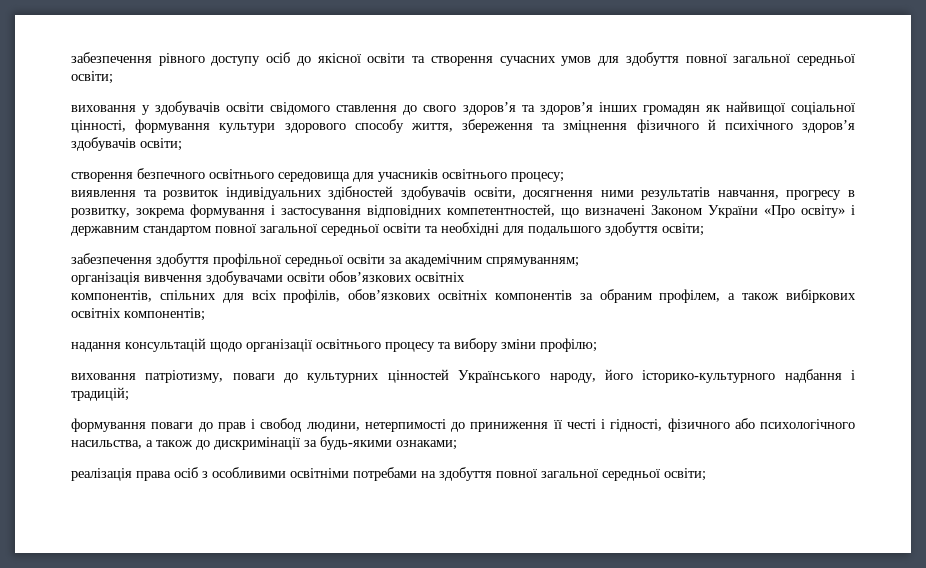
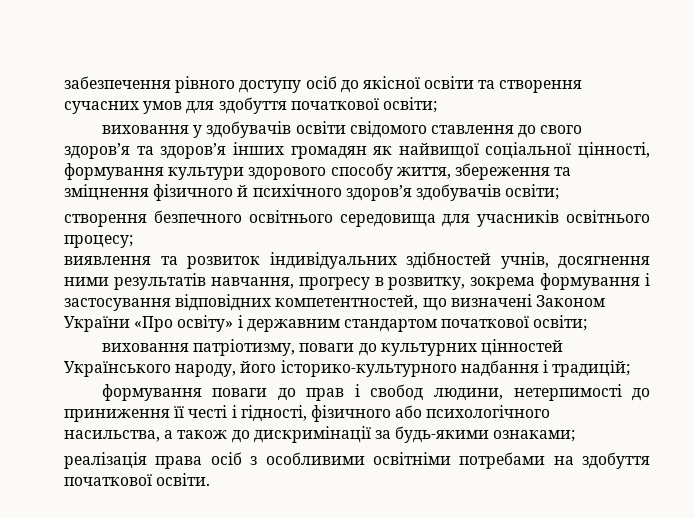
- забезпечення рівного доступу осіб до якісної освіти та створення сучасних умов для здобуття повної загальної середньої освіти;
+ забезпечення рівного доступу осіб до якісної освіти та створення сучасних умов для здобуття початкової освіти;
- виявлення та розвиток індивідуальних здібностей здобувачів освіти, досягнення ними результатів навчання, прогресу в розвитку, зокрема формування і застосування відповідних компетентностей, що визначені Законом України «Про освіту» і державним стандартом повної загальної середньої освіти та необхідні для подальшого здобуття освіти;
- забезпечення здобуття профільної середньої освіти за академічним спрямуванням;
- організація вивчення здобувачами освіти обов’язкових освітніх
- компонентів, спільних для всіх профілів, обов’язкових освітніх компонентів за обраним профілем, а також вибіркових освітніх компонентів;
- надання консультацій щодо організації освітнього процесу та вибору зміни профілю;
+ виявлення та розвиток індивідуальних здібностей учнів, досягнення ними результатів навчання, прогресу в розвитку, зокрема формування і застосування відповідних компетентностей, що визначені Законом України «Про освіту» і державним стандартом початкової освіти;
- реалізація права осіб з особливими освітніми потребами на здобуття повної загальної середньої освіти;
+ реалізація права осіб з особливими освітніми потребами на здобуття початкової освіти.

